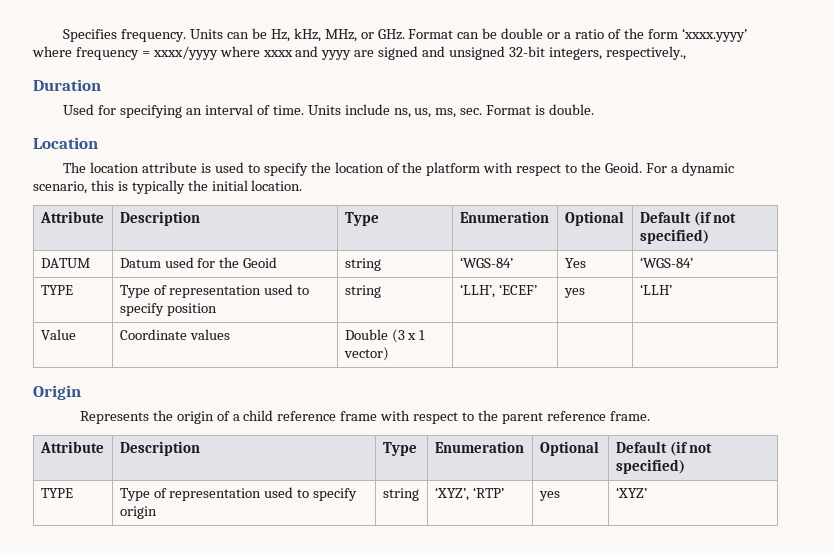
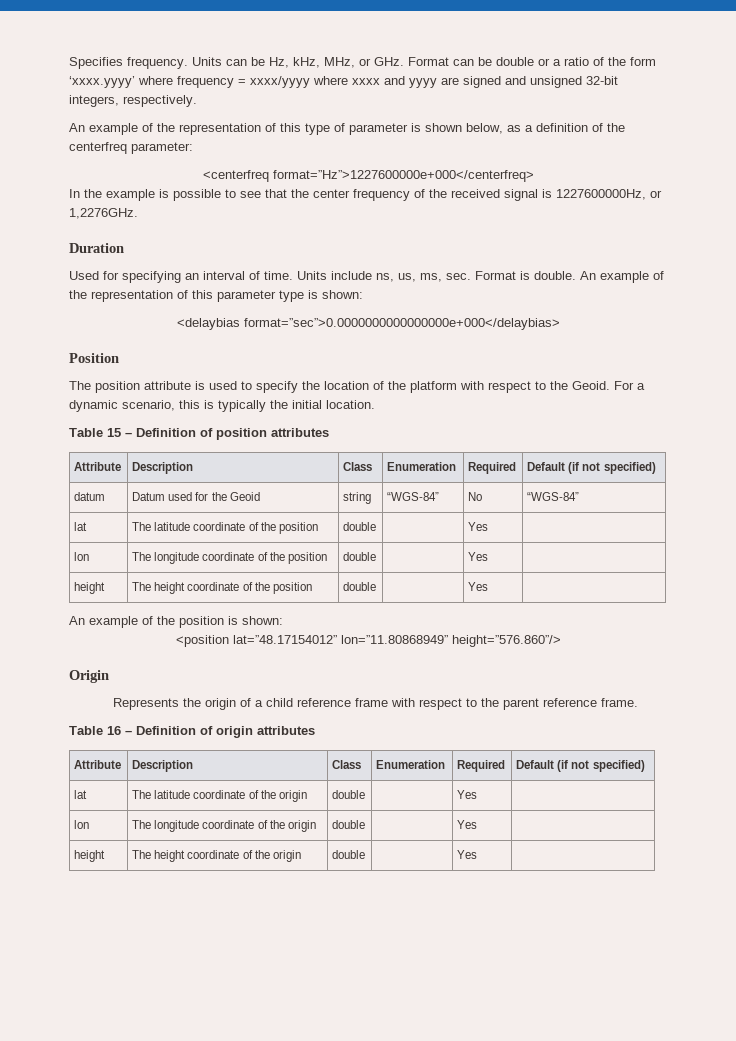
- Units can be Hz, kHz, MHz, or GHz. Format can be double or a ratio of the form ‘xxxx.yyyy’ where frequency = xxxx/yyyy where xxxx and yyyy are signed and unsigned 32-bit integers, respectively.,
+ Units can be Hz, kHz, MHz, or GHz. Format can be double or a ratio of the form ‘xxxx.yyyy’ where frequency = xxxx/yyyy where xxxx and yyyy are signed and unsigned 32-bit integers, respectively.
+ An example of the representation of this type of parameter is shown below, as a definition of the centerfreq parameter:
+ <centerfreq format=”Hz”>1227600000e+000</centerfreq>
+ In the example is possible to see that the center frequency of the received signal is 1227600000Hz, or 1,2276GHz.
- Units include ns, us, ms, sec. Format is double.
- Location
- The location attribute is used to specify the location of the platform with respect to the Geoid.
+ Units include ns, us, ms, sec. Format is double. An example of the representation of this parameter type is shown:
+ <delaybias format=”sec”>0.0000000000000000e+000</delaybias>
+ Position
+ The position attribute is used to specify the location of the platform with respect to the Geoid.
  For a dynamic scenario, this is typically the initial location.
- Attribute | Description | Type | Enumeration | Optional | Default (if not specified)
- DATUM | Datum used for the Geoid | string | ‘WGS-84’ | Yes | ‘WGS-84’
- TYPE | Type of representation used to specify position | string | ‘LLH’, ‘ECEF’ | yes | ‘LLH’
- Value | Coordinate values | Double (3 x 1 vector) | | |
+ Table 15 – Definition of position attributes
+ Attribute | Description | Class | Enumeration | Required | Default (if not specified)
+ datum | Datum used for the Geoid | string | “WGS-84” | No | “WGS-84”
+ lat | The latitude coordinate of the position | double | | Yes |
+ lon | The longitude coordinate of the position | double | | Yes |
+ height | The height coordinate of the position | double | | Yes |
+ An example of the position is shown:
+ <position lat=”48.17154012” lon=”11.80868949” height=”576.860”/>
  Represents the origin of a child reference frame with respect to the parent reference frame.
- Attribute | Description | Type | Enumeration | Optional | Default (if not specified)
- TYPE | Type of representation used to specify origin | string | ‘XYZ’, ‘RTP’ | yes | ‘XYZ’
+ Table 16 – Definition of origin attributes
+ Attribute | Description | Class | Enumeration | Required | Default (if not specified)
+ lat | The latitude coordinate of the origin | double | | Yes |
+ lon | The longitude coordinate of the origin | double | | Yes |
+ height | The height coordinate of the origin | double | | Yes |

